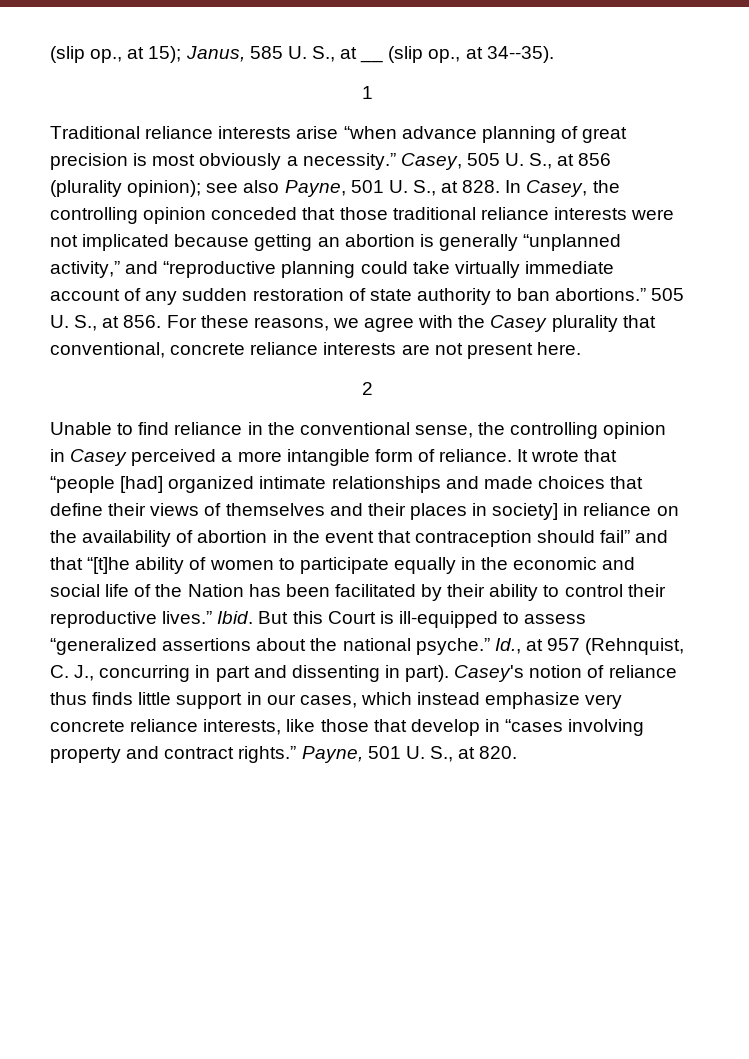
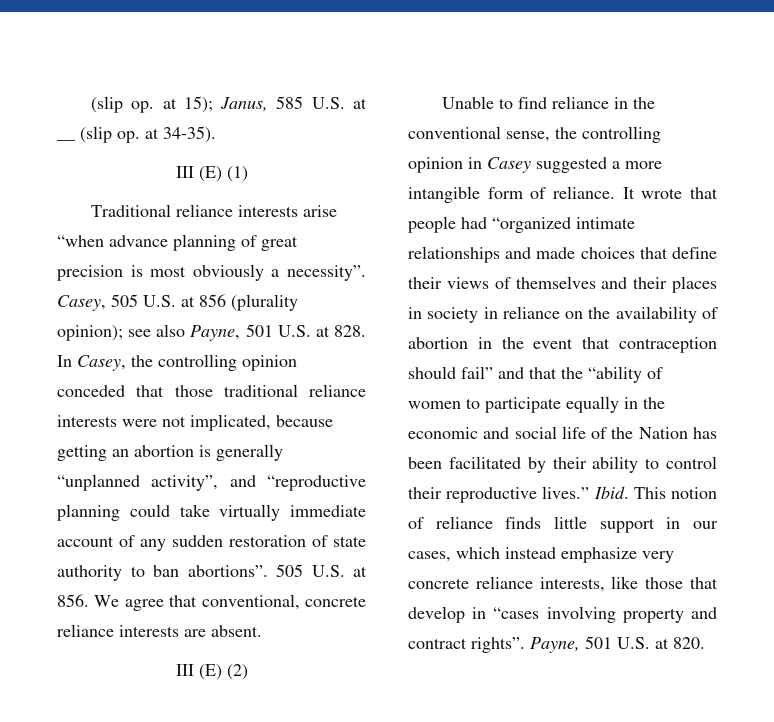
- (slip op., at 15); Janus, 585 U. S., at __ (slip op., at 34--35).
- 1
+ (slip op. at 15); Janus, 585 U.S. at __ (slip op. at 34-35).
+ III (E) (1)
- Traditional reliance interests arise “when advance planning of great precision is most obviously a necessity.”
+ Traditional reliance interests arise “when advance planning of great precision is most obviously a necessity”.
- Casey, 505 U. S., at 856 (plurality opinion); see also Payne, 501 U. S., at 828. In Casey, the controlling opinion conceded that those traditional reliance interests were not implicated because getting an abortion is generally “unplanned activity,” and “reproductive planning could take virtually immediate account of any sudden restoration of state authority to ban abortions.” 505 U. S., at 856. For these reasons, we agree with the Casey plurality that conventional, concrete reliance interests are not present here.
- 2
+ Casey, 505 U.S. at 856 (plurality opinion); see also Payne, 501 U.S. at 828. In Casey, the controlling opinion conceded that those traditional reliance interests were not implicated, because getting an abortion is generally “unplanned activity”, and “reproductive planning could take virtually immediate account of any sudden restoration of state authority to ban abortions”. 505 U.S. at 856. We agree that conventional, concrete reliance interests are absent.
+ III (E) (2)
- Unable to find reliance in the conventional sense, the controlling opinion in Casey perceived a more intangible form of reliance.
+ Unable to find reliance in the conventional sense, the controlling opinion in Casey suggested a more intangible form of reliance.
- It wrote that “people [had] organized intimate relationships and made choices that define their views of themselves and their places in society] in reliance on the availability of abortion in the event that contraception should fail” and that “[t]he ability of women to participate equally in the economic and social life of the Nation has been facilitated by their ability to control their reproductive lives.”
+ It wrote that people had “organized intimate relationships and made choices that define their views of themselves and their places in society in reliance on the availability of abortion in the event that contraception should fail” and that the “ability of women to participate equally in the economic and social life of the Nation has been facilitated by their ability to control their reproductive lives.”
- Ibid. But this Court is ill-equipped to assess “generalized assertions about the national psyche.” Id., at 957 (Rehnquist, C. J., concurring in part and dissenting in part). Casey's notion of reliance thus finds little support in our cases, which instead emphasize very concrete reliance interests, like those that develop in “cases involving property and contract rights.” Payne, 501 U. S., at 820.
+ Ibid. This notion of reliance finds little support in our cases, which instead emphasize very concrete reliance interests, like those that develop in “cases involving property and contract rights”. Payne, 501 U.S. at 820.

